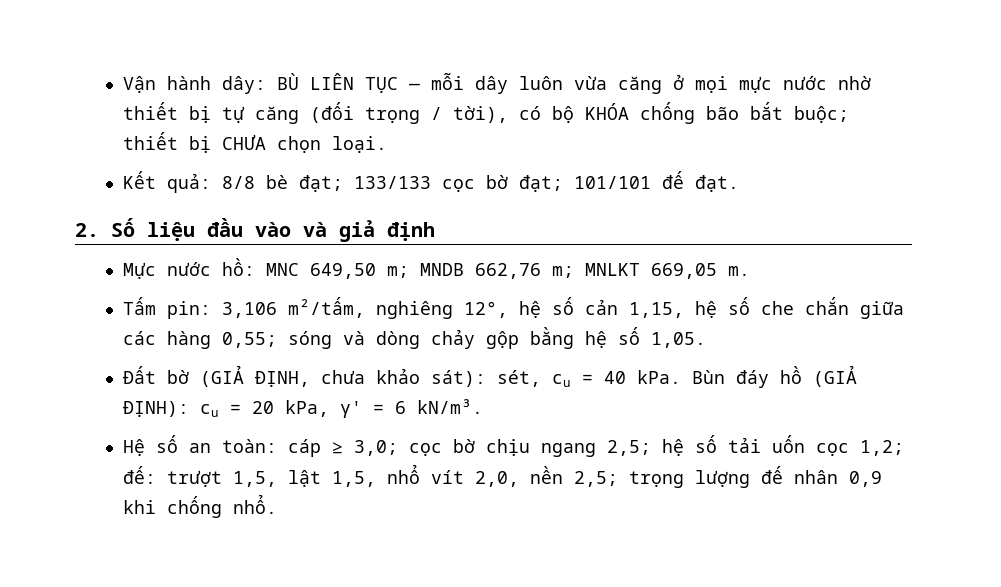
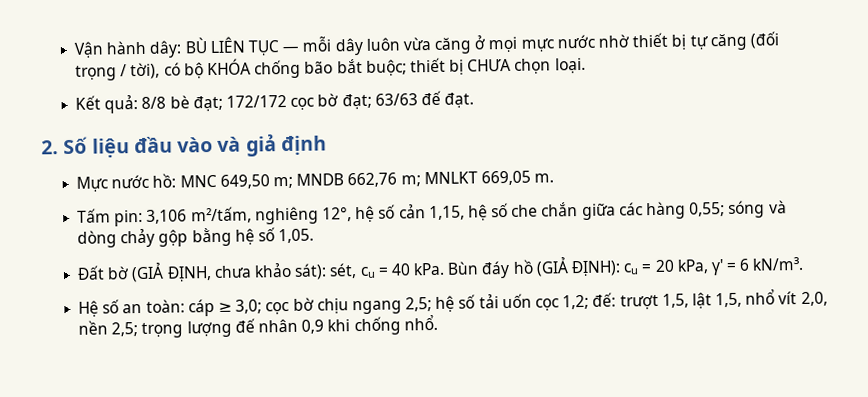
- Kết quả: 8/8 bè đạt; 133/133 cọc bờ đạt; 101/101 đế đạt.
+ Kết quả: 8/8 bè đạt; 172/172 cọc bờ đạt; 63/63 đế đạt.

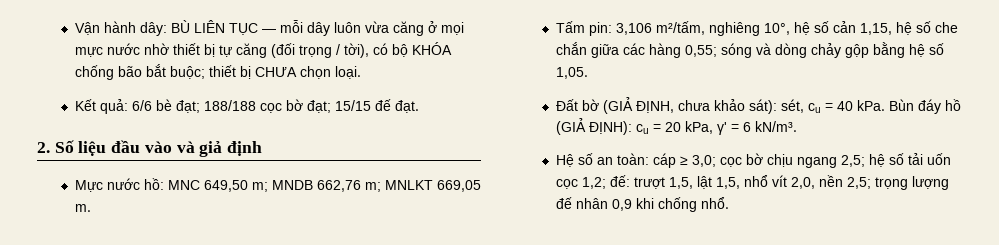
- Kết quả: 8/8 bè đạt; 172/172 cọc bờ đạt; 63/63 đế đạt.
+ Kết quả: 6/6 bè đạt; 188/188 cọc bờ đạt; 15/15 đế đạt.
- Tấm pin: 3,106 m²/tấm, nghiêng 12°, hệ số cản 1,15, hệ số che chắn giữa các hàng 0,55; sóng và dòng chảy gộp bằng hệ số 1,05.
+ Tấm pin: 3,106 m²/tấm, nghiêng 10°, hệ số cản 1,15, hệ số che chắn giữa các hàng 0,55; sóng và dòng chảy gộp bằng hệ số 1,05.

